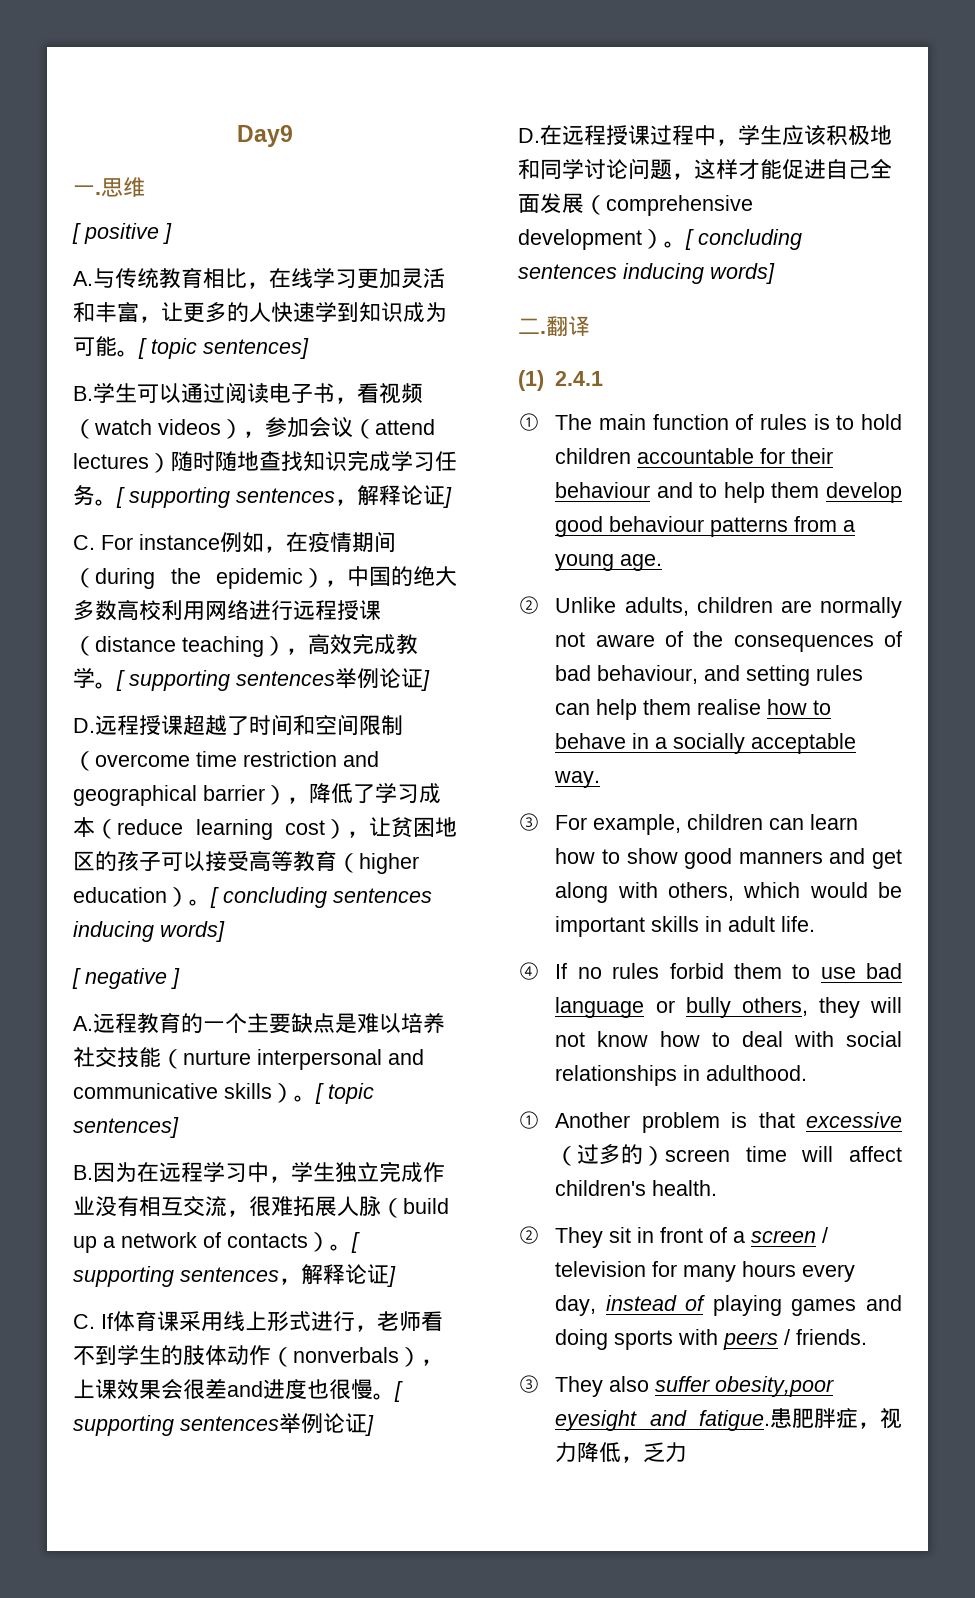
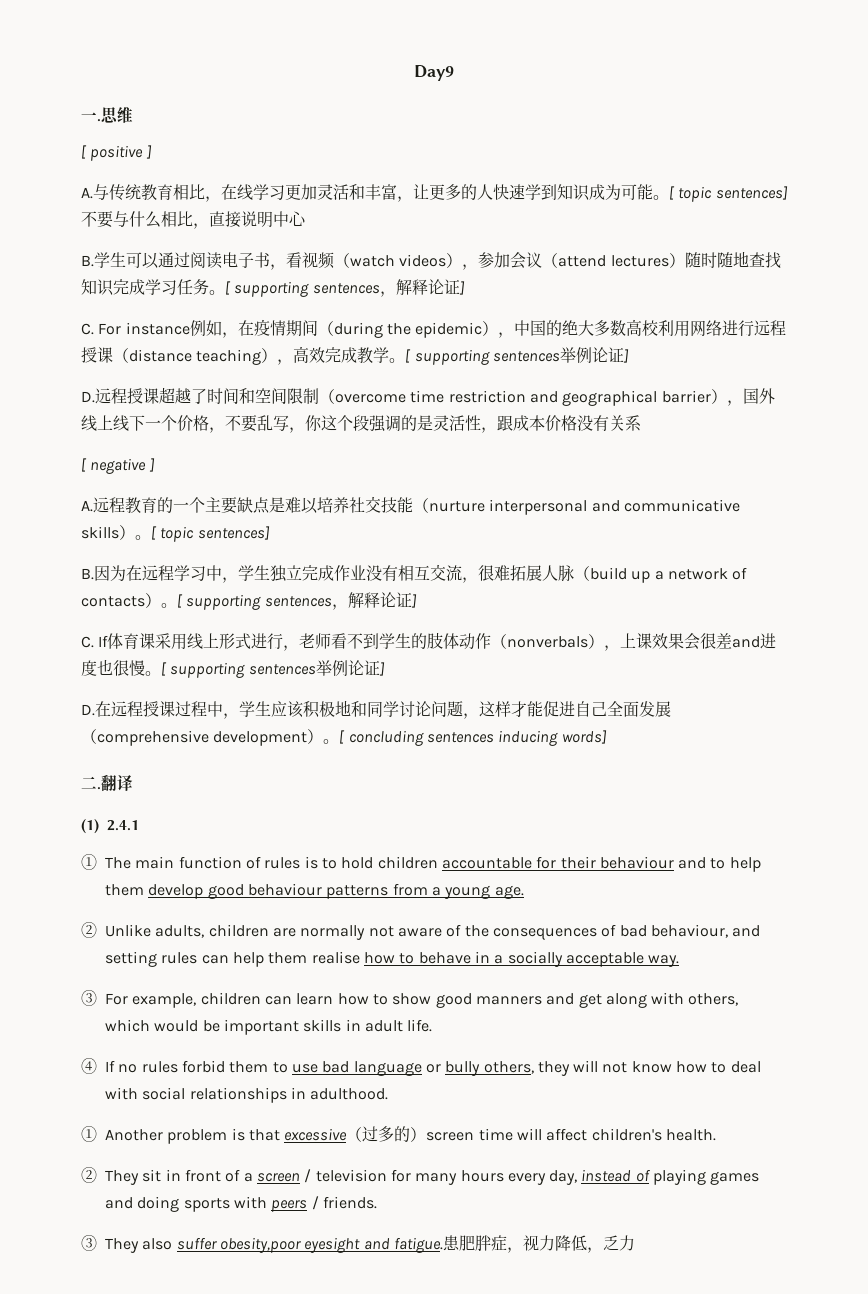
- A.与传统教育相比，在线学习更加灵活和丰富，让更多的人快速学到知识成为可能。[ topic sentences]
+ A.与传统教育相比，在线学习更加灵活和丰富，让更多的人快速学到知识成为可能。[ topic sentences]不要与什么相比，直接说明中心
- D.远程授课超越了时间和空间限制（overcome time restriction and geographical barrier），降低了学习成本（reduce learning cost），让贫困地区的孩子可以接受高等教育（higher education）。[ concluding sentences inducing words]
+ D.远程授课超越了时间和空间限制（overcome time restriction and geographical barrier），国外线上线下一个价格，不要乱写，你这个段强调的是灵活性，跟成本价格没有关系

